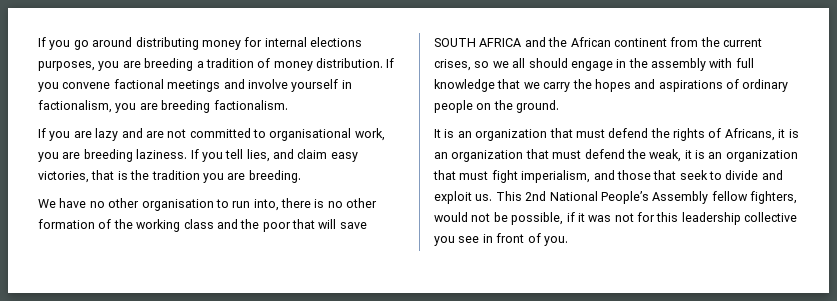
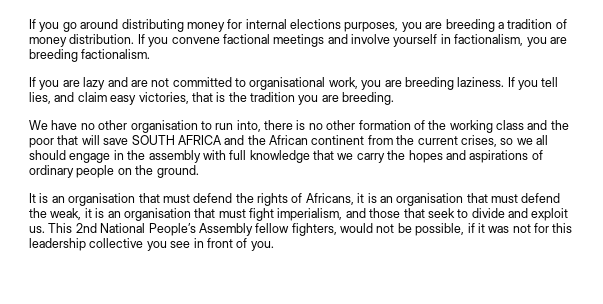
- It is an organization that must defend the rights of Africans, it is an organization that must defend the weak, it is an organization that must fight imperialism, and those that seek to divide and exploit us.
+ It is an organisation that must defend the rights of Africans, it is an organisation that must defend the weak, it is an organisation that must fight imperialism, and those that seek to divide and exploit us.

